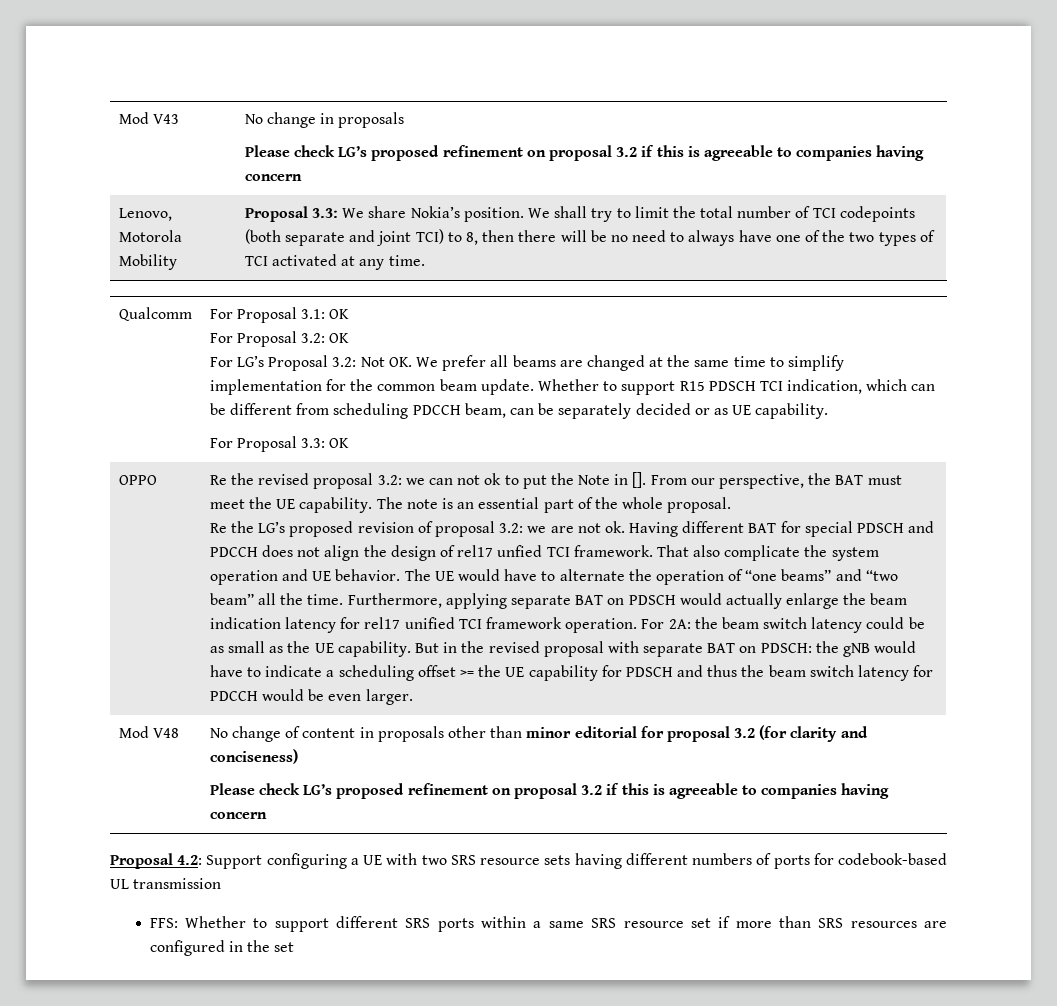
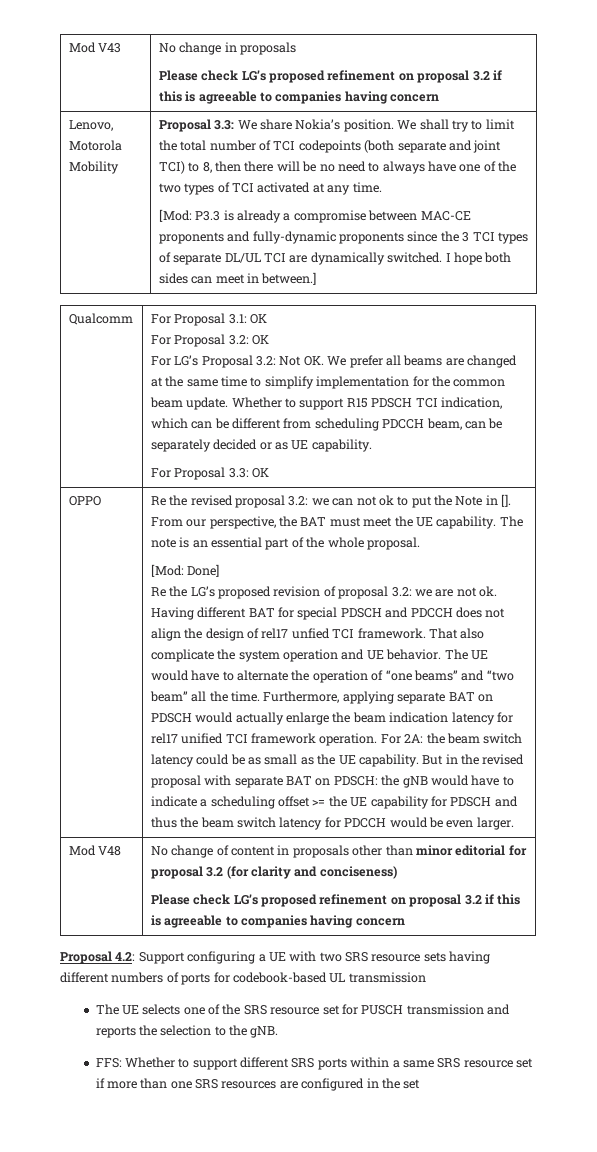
+ [Mod: P3.3 is already a compromise between MAC-CE proponents and fully-dynamic proponents since the 3 TCI types of separate DL/UL TCI are dynamically switched. I hope both sides can meet in between.]
+ [Mod: Done]
+ The UE selects one of the SRS resource set for PUSCH transmission and reports the selection to the gNB.
- FFS: Whether to support different SRS ports within a same SRS resource set if more than SRS resources are configured in the set
+ FFS: Whether to support different SRS ports within a same SRS resource set if more than one SRS resources are configured in the set

